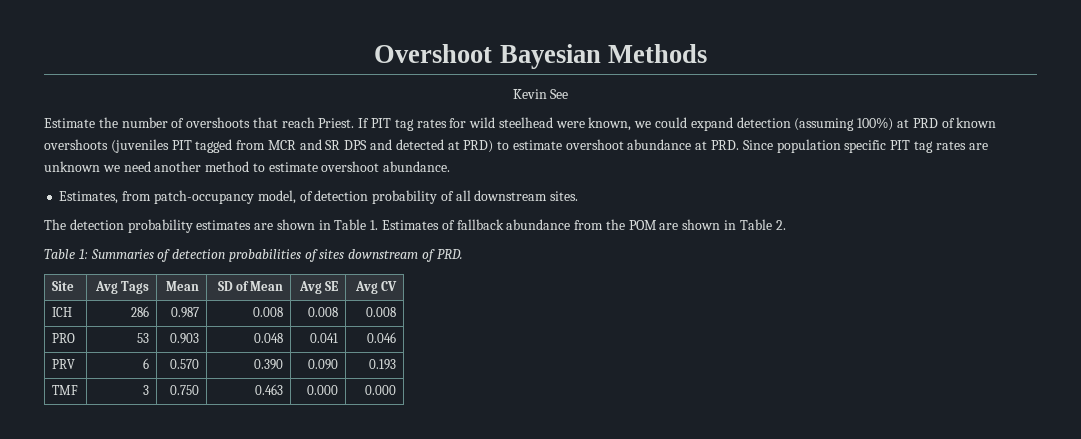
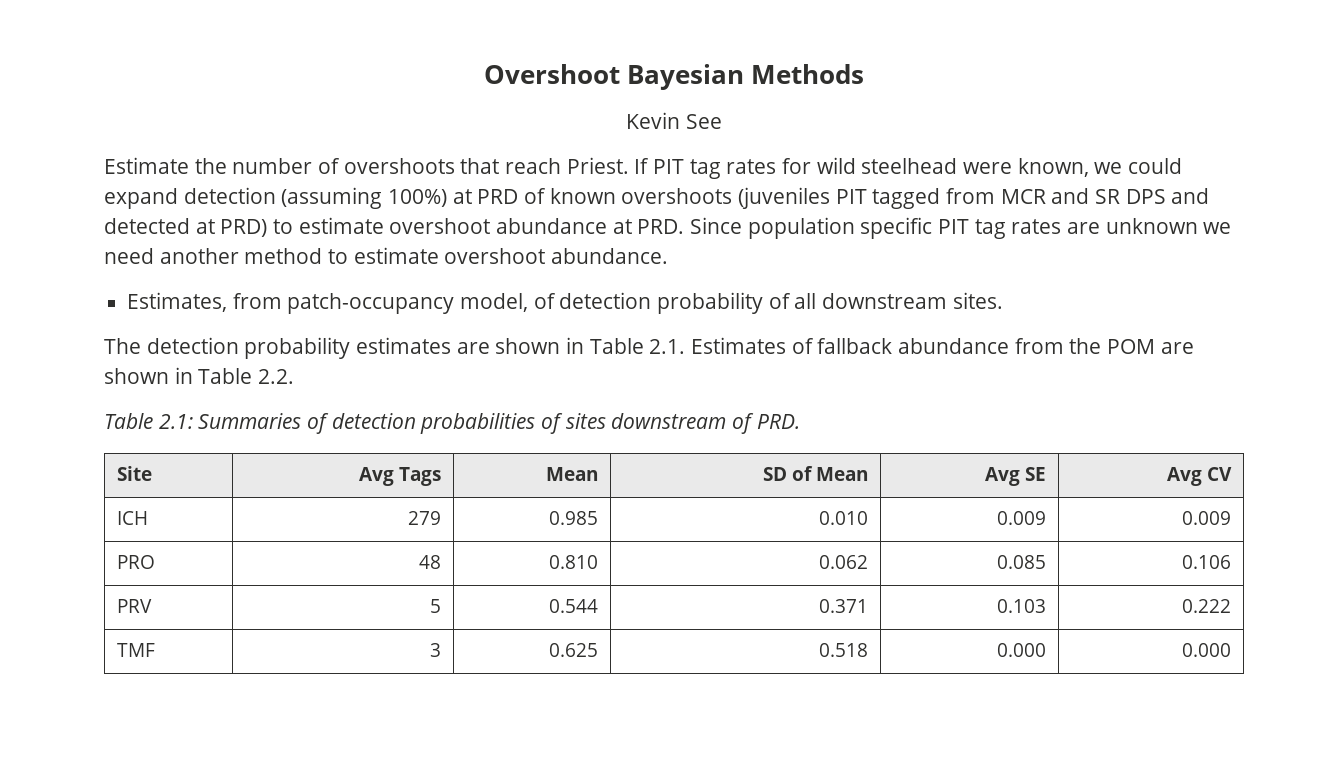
- The detection probability estimates are shown in Table 1. Estimates of fallback abundance from the POM are shown in Table 2.
- Table 1: Summaries of detection probabilities of sites downstream of PRD.
+ The detection probability estimates are shown in Table 2.1. Estimates of fallback abundance from the POM are shown in Table 2.2.
+ Table 2.1: Summaries of detection probabilities of sites downstream of PRD.
- ICH | 286 | 0.987 | 0.008 | 0.008 | 0.008
- PRO | 53 | 0.903 | 0.048 | 0.041 | 0.046
- PRV | 6 | 0.570 | 0.390 | 0.090 | 0.193
+ ICH | 279 | 0.985 | 0.010 | 0.009 | 0.009
+ PRO | 48 | 0.810 | 0.062 | 0.085 | 0.106
+ PRV | 5 | 0.544 | 0.371 | 0.103 | 0.222
- TMF | 3 | 0.750 | 0.463 | 0.000 | 0.000
+ TMF | 3 | 0.625 | 0.518 | 0.000 | 0.000

